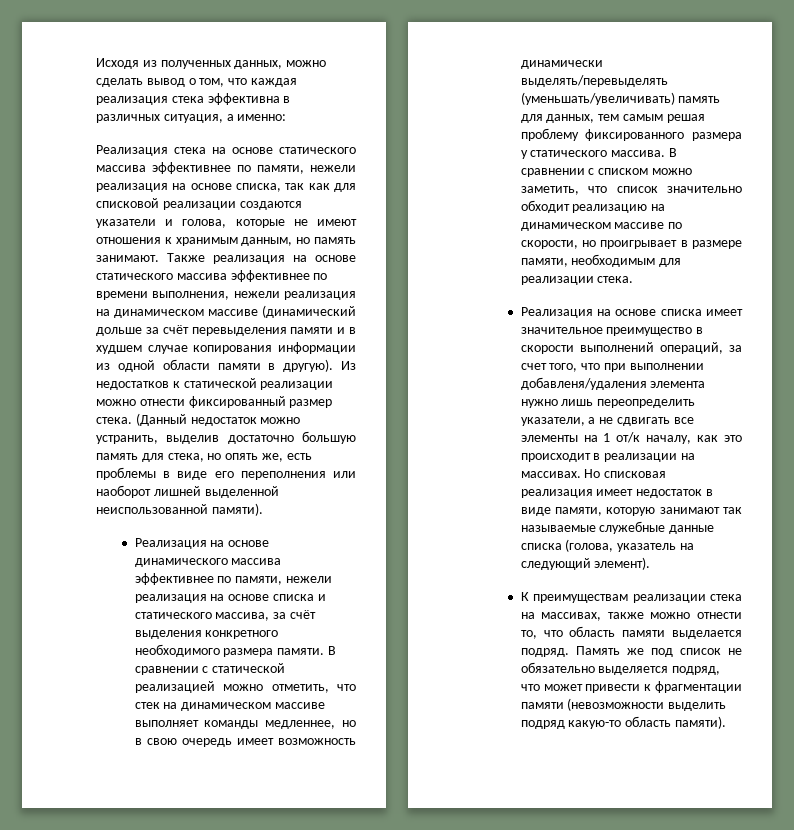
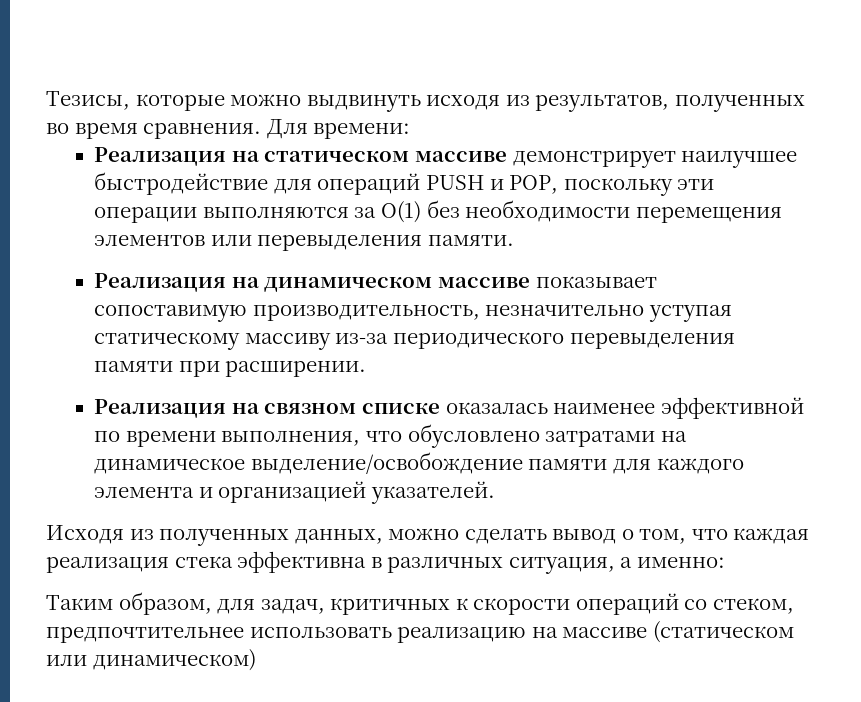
+ Тезисы, которые можно выдвинуть исходя из результатов, полученных во время сравнения. Для времени:
+ Реализация на статическом массиве демонстрирует наилучшее быстродействие для операций PUSH и POP, поскольку эти операции выполняются за O(1) без необходимости перемещения элементов или перевыделения памяти.
+ Реализация на динамическом массиве показывает сопоставимую производительность, незначительно уступая статическому массиву из-за периодического перевыделения памяти при расширении.
+ Реализация на связном списке оказалась наименее эффективной по времени выполнения, что обусловлено затратами на динамическое выделение/освобождение памяти для каждого элемента и организацией указателей.
- Реализация стека на основе статического массива эффективнее по памяти, нежели реализация на основе списка, так как для списковой реализации создаются указатели и голова, которые не имеют отношения к хранимым данным, но память занимают. Также реализация на основе статического массива эффективнее по времени выполнения, нежели реализация на динамическом массиве (динамический дольше за счёт перевыделения памяти и в худшем случае копирования информации из одной области памяти в другую). Из недостатков к статической реализации можно отнести фиксированный размер стека. (Данный недостаток можно устранить, выделив достаточно большую память для стека, но опять же, есть проблемы в виде его переполнения или наоборот лишней выделенной неиспользованной памяти).
- Реализация на основе динамического массива эффективнее по памяти, нежели реализация на основе списка и статического массива, за счёт выделения конкретного необходимого размера памяти. В сравнении с статической реализацией можно отметить, что стек на динамическом массиве выполняет команды медленнее, но в свою очередь имеет возможность динамически выделять/перевыделять (уменьшать/увеличивать) память для данных, тем самым решая проблему фиксированного размера у статического массива. В сравнении с списком можно заметить, что список значительно обходит реализацию на динамическом массиве по скорости, но проигрывает в размере памяти, необходимым для реализации стека.
- Реализация на основе списка имеет значительное преимущество в скорости выполнений операций, за счет того, что при выполнении добавленя/удаления элемента нужно лишь переопределить указатели, а не сдвигать все элементы на 1 от/к началу, как это происходит в реализации на массивах. Но списковая реализация имеет недостаток в виде памяти, которую занимают так называемые служебные данные списка (голова, указатель на следующий элемент).
- К преимуществам реализации стека на массивах, также можно отнести то, что область памяти выделается подряд. Память же под список не обязательно выделяется подряд, что может привести к фрагментации памяти (невозможности выделить подряд какую-то область памяти).
+ Таким образом, для задач, критичных к скорости операций со стеком, предпочтительнее использовать реализацию на массиве (статическом или динамическом)

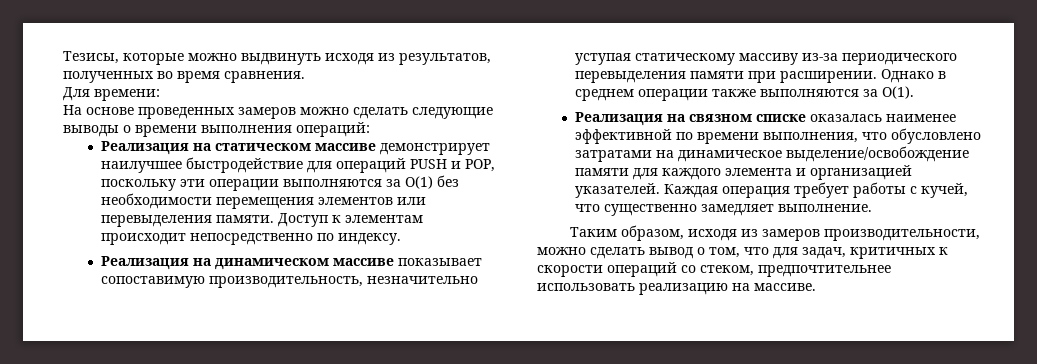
- Тезисы, которые можно выдвинуть исходя из результатов, полученных во время сравнения. Для времени:
+ Тезисы, которые можно выдвинуть исходя из результатов, полученных во время сравнения.
+ Для времени:
+ На основе проведенных замеров можно сделать следующие выводы о времени выполнения операций:
+ Доступ к элементам происходит непосредственно по индексу.
+ Однако в среднем операции также выполняются за O(1).
- Реализация на связном списке оказалась наименее эффективной по времени выполнения, что обусловлено затратами на динамическое выделение/освобождение памяти для каждого элемента и организацией указателей.
- Исходя из полученных данных, можно сделать вывод о том, что каждая реализация стека эффективна в различных ситуация, а именно:
- Таким образом, для задач, критичных к скорости операций со стеком, предпочтительнее использовать реализацию на массиве (статическом или динамическом)
+ Реализация на связном списке оказалась наименее эффективной по времени выполнения, что обусловлено затратами на динамическое выделение/освобождение памяти для каждого элемента и организацией указателей. Каждая операция требует работы с кучей, что существенно замедляет выполнение.
+ Таким образом, исходя из замеров производительности, можно сделать вывод о том, что для задач, критичных к скорости операций со стеком, предпочтительнее использовать реализацию на массиве.

